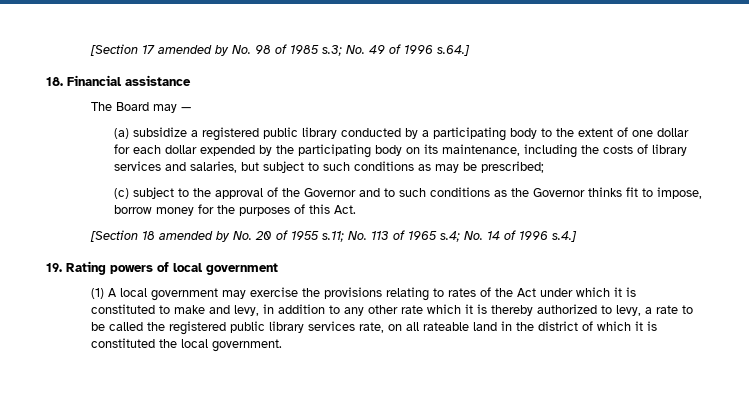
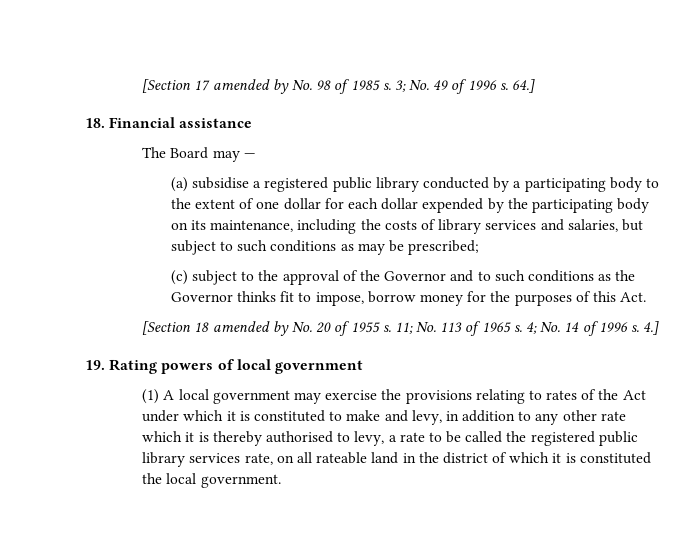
- [Section 17 amended by No. 98 of 1985 s.3; No. 49 of 1996 s.64.]
+ [Section 17 amended by No. 98 of 1985 s. 3; No. 49 of 1996 s. 64.]
- (a) subsidize a registered public library conducted by a participating body to the extent of one dollar for each dollar expended by the participating body on its maintenance, including the costs of library services and salaries, but subject to such conditions as may be prescribed;
+ (a) subsidise a registered public library conducted by a participating body to the extent of one dollar for each dollar expended by the participating body on its maintenance, including the costs of library services and salaries, but subject to such conditions as may be prescribed;
- [Section 18 amended by No. 20 of 1955 s.11; No. 113 of 1965 s.4; No. 14 of 1996 s.4.]
+ [Section 18 amended by No. 20 of 1955 s. 11; No. 113 of 1965 s. 4; No. 14 of 1996 s. 4.]
- (1) A local government may exercise the provisions relating to rates of the Act under which it is constituted to make and levy, in addition to any other rate which it is thereby authorized to levy, a rate to be called the registered public library services rate, on all rateable land in the district of which it is constituted the local government.
+ (1) A local government may exercise the provisions relating to rates of the Act under which it is constituted to make and levy, in addition to any other rate which it is thereby authorised to levy, a rate to be called the registered public library services rate, on all rateable land in the district of which it is constituted the local government.

